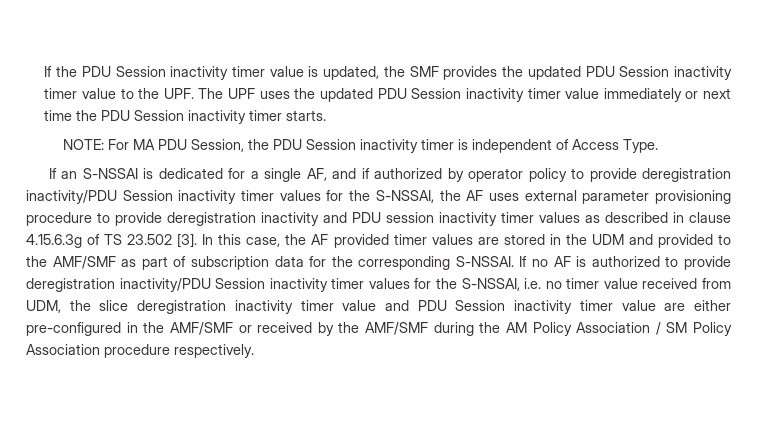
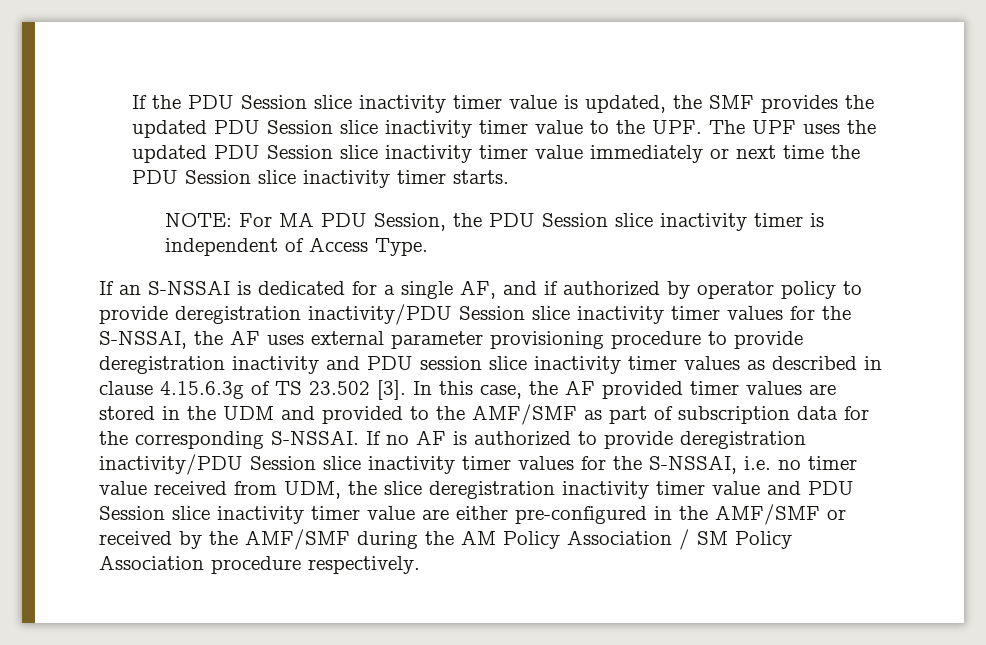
- If the PDU Session inactivity timer value is updated, the SMF provides the updated PDU Session inactivity timer value to the UPF. The UPF uses the updated PDU Session inactivity timer value immediately or next time the PDU Session inactivity timer starts.
+ If the PDU Session slice inactivity timer value is updated, the SMF provides the updated PDU Session slice inactivity timer value to the UPF. The UPF uses the updated PDU Session slice inactivity timer value immediately or next time the PDU Session slice inactivity timer starts.
- NOTE: For MA PDU Session, the PDU Session inactivity timer is independent of Access Type.
+ NOTE: For MA PDU Session, the PDU Session slice inactivity timer is independent of Access Type.
- If an S-NSSAI is dedicated for a single AF, and if authorized by operator policy to provide deregistration inactivity/PDU Session inactivity timer values for the S-NSSAI, the AF uses external parameter provisioning procedure to provide deregistration inactivity and PDU session inactivity timer values as described in clause 4.15.6.3g of TS 23.502 [3].
+ If an S-NSSAI is dedicated for a single AF, and if authorized by operator policy to provide deregistration inactivity/PDU Session slice inactivity timer values for the S-NSSAI, the AF uses external parameter provisioning procedure to provide deregistration inactivity and PDU session slice inactivity timer values as described in clause 4.15.6.3g of TS 23.502 [3].
- If no AF is authorized to provide deregistration inactivity/PDU Session inactivity timer values for the S-NSSAI, i.e. no timer value received from UDM, the slice deregistration inactivity timer value and PDU Session inactivity timer value are either pre-configured in the AMF/SMF or received by the AMF/SMF during the AM Policy Association / SM Policy Association procedure respectively.
+ If no AF is authorized to provide deregistration inactivity/PDU Session slice inactivity timer values for the S-NSSAI, i.e. no timer value received from UDM, the slice deregistration inactivity timer value and PDU Session slice inactivity timer value are either pre-configured in the AMF/SMF or received by the AMF/SMF during the AM Policy Association / SM Policy Association procedure respectively.

